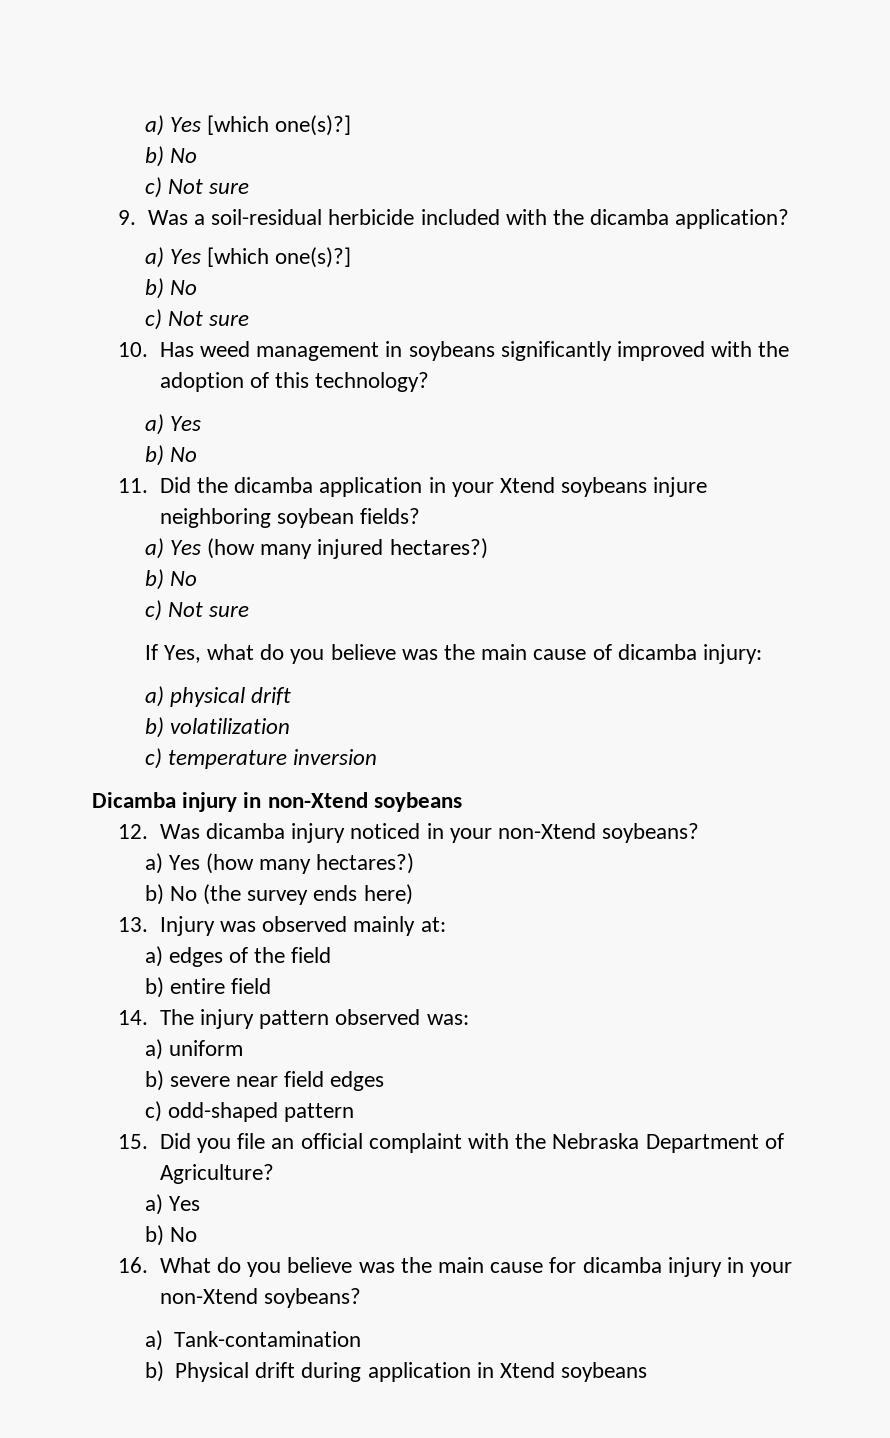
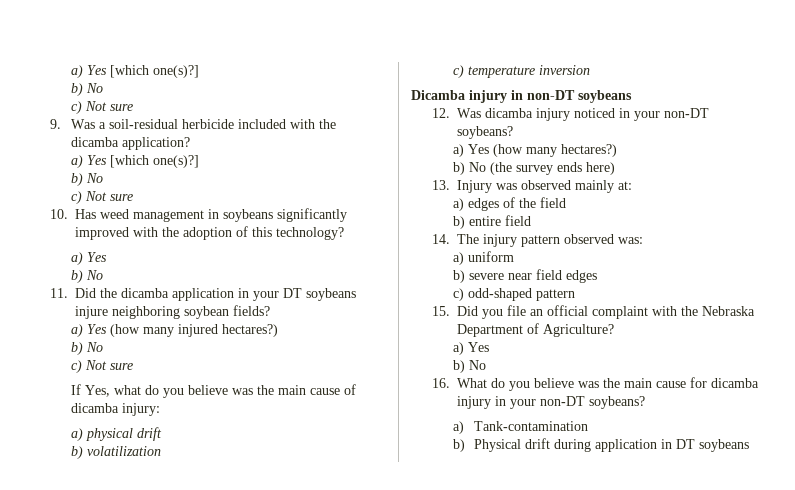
- 11. Did the dicamba application in your Xtend soybeans injure neighboring soybean fields?
+ 11. Did the dicamba application in your DT soybeans injure neighboring soybean fields?
- Dicamba injury in non-Xtend soybeans
+ Dicamba injury in non-DT soybeans
- 12. Was dicamba injury noticed in your non-Xtend soybeans?
+ 12. Was dicamba injury noticed in your non-DT soybeans?
- 16. What do you believe was the main cause for dicamba injury in your non-Xtend soybeans?
+ 16. What do you believe was the main cause for dicamba injury in your non-DT soybeans?
- b) Physical drift during application in Xtend soybeans
+ b) Physical drift during application in DT soybeans

